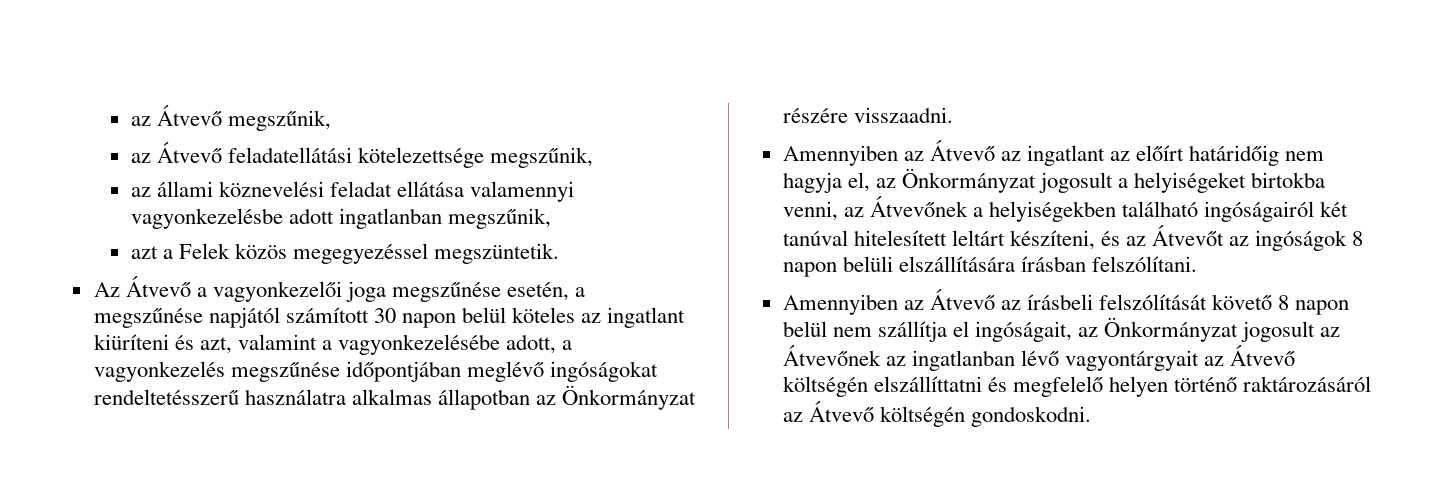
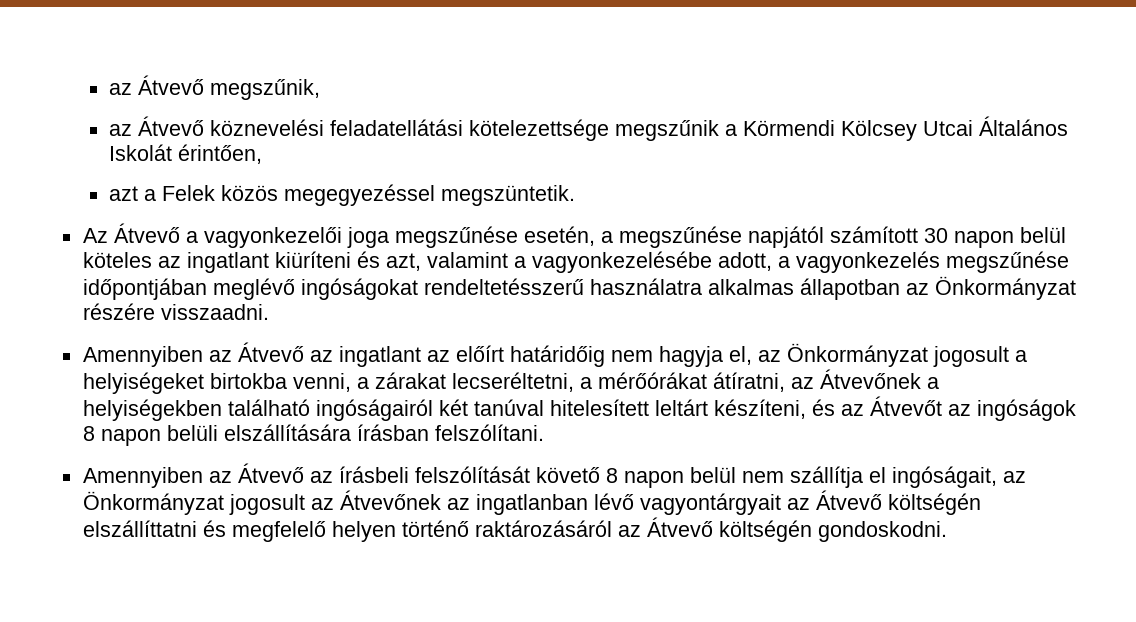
- az Átvevő feladatellátási kötelezettsége megszűnik,
- az állami köznevelési feladat ellátása valamennyi vagyonkezelésbe adott ingatlanban megszűnik,
+ az Átvevő köznevelési feladatellátási kötelezettsége megszűnik a Körmendi Kölcsey Utcai Általános Iskolát érintően,
- Amennyiben az Átvevő az ingatlant az előírt határidőig nem hagyja el, az Önkormányzat jogosult a helyiségeket birtokba venni, az Átvevőnek a helyiségekben található ingóságairól két tanúval hitelesített leltárt készíteni, és az Átvevőt az ingóságok 8 napon belüli elszállítására írásban felszólítani.
+ Amennyiben az Átvevő az ingatlant az előírt határidőig nem hagyja el, az Önkormányzat jogosult a helyiségeket birtokba venni, a zárakat lecseréltetni, a mérőórákat átíratni, az Átvevőnek a helyiségekben található ingóságairól két tanúval hitelesített leltárt készíteni, és az Átvevőt az ingóságok 8 napon belüli elszállítására írásban felszólítani.

